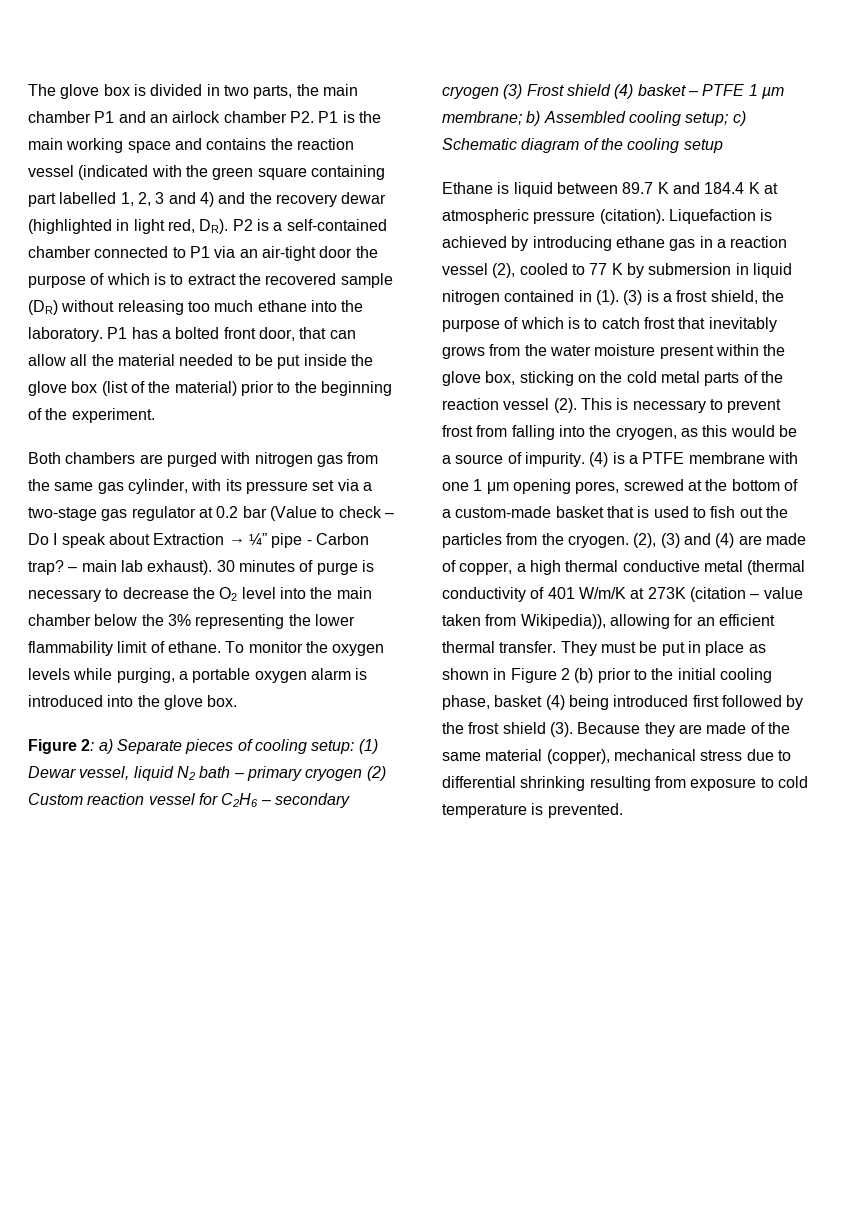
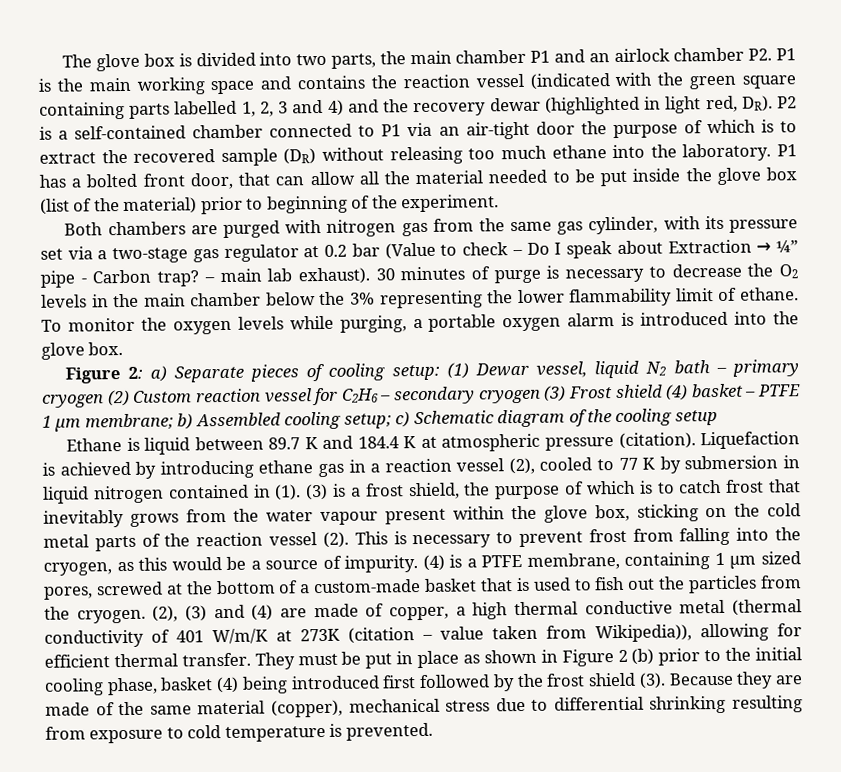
- The glove box is divided in two parts, the main chamber P1 and an airlock chamber P2. P1 is the main working space and contains the reaction vessel (indicated with the green square containing part labelled 1, 2, 3 and 4) and the recovery dewar (highlighted in light red, DR). P2 is a self-contained chamber connected to P1 via an air-tight door the purpose of which is to extract the recovered sample (DR) without releasing too much ethane into the laboratory.
+ The glove box is divided into two parts, the main chamber P1 and an airlock chamber P2. P1 is the main working space and contains the reaction vessel (indicated with the green square containing parts labelled 1, 2, 3 and 4) and the recovery dewar (highlighted in light red, DR). P2 is a self-contained chamber connected to P1 via an air-tight door the purpose of which is to extract the recovered sample (DR) without releasing too much ethane into the laboratory.
- P1 has a bolted front door, that can allow all the material needed to be put inside the glove box (list of the material) prior to the beginning of the experiment.
+ P1 has a bolted front door, that can allow all the material needed to be put inside the glove box (list of the material) prior to beginning of the experiment.
- 30 minutes of purge is necessary to decrease the O2 level into the main chamber below the 3% representing the lower flammability limit of ethane.
+ 30 minutes of purge is necessary to decrease the O2 levels in the main chamber below the 3% representing the lower flammability limit of ethane.
- (3) is a frost shield, the purpose of which is to catch frost that inevitably grows from the water moisture present within the glove box, sticking on the cold metal parts of the reaction vessel (2).
+ (3) is a frost shield, the purpose of which is to catch frost that inevitably grows from the water vapour present within the glove box, sticking on the cold metal parts of the reaction vessel (2).
- (4) is a PTFE membrane with one 1 μm opening pores, screwed at the bottom of a custom-made basket that is used to fish out the particles from the cryogen.
+ (4) is a PTFE membrane, containing 1 μm sized pores, screwed at the bottom of a custom-made basket that is used to fish out the particles from the cryogen.
- (2), (3) and (4) are made of copper, a high thermal conductive metal (thermal conductivity of 401 W/m/K at 273K (citation – value taken from Wikipedia)), allowing for an efficient thermal transfer.
+ (2), (3) and (4) are made of copper, a high thermal conductive metal (thermal conductivity of 401 W/m/K at 273K (citation – value taken from Wikipedia)), allowing for efficient thermal transfer.

